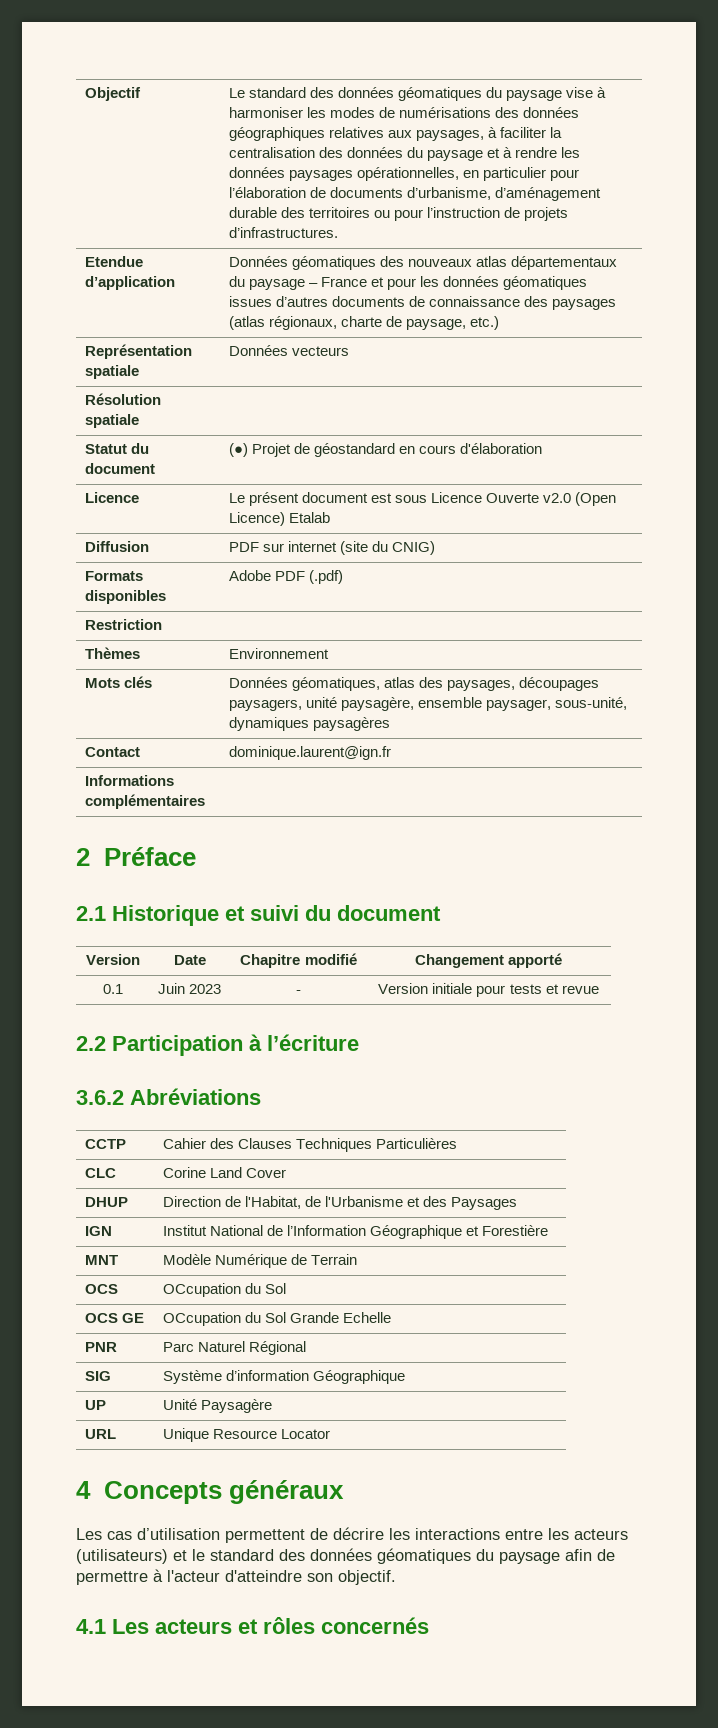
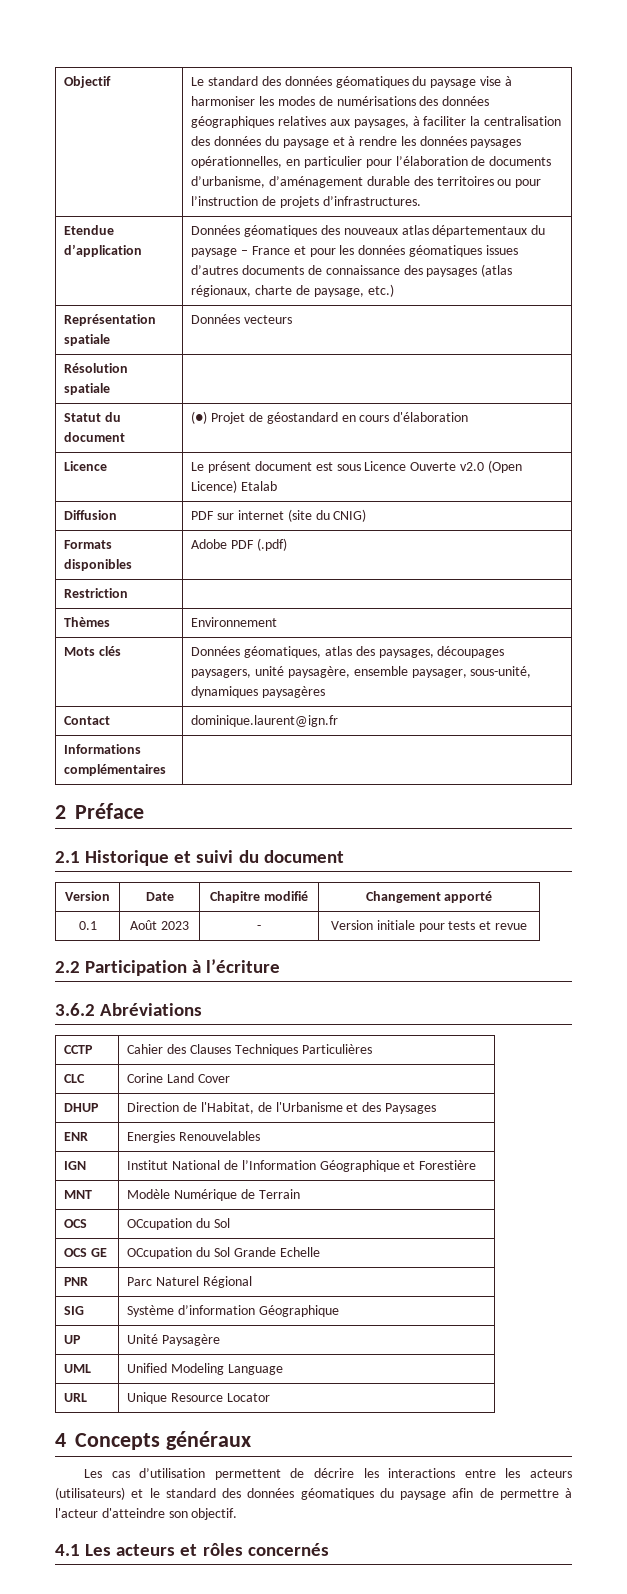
- 0.1 | Juin 2023 | - | Version initiale pour tests et revue
+ 0.1 | Août 2023 | - | Version initiale pour tests et revue
+ ENR | Energies Renouvelables
+ UML | Unified Modeling Language

